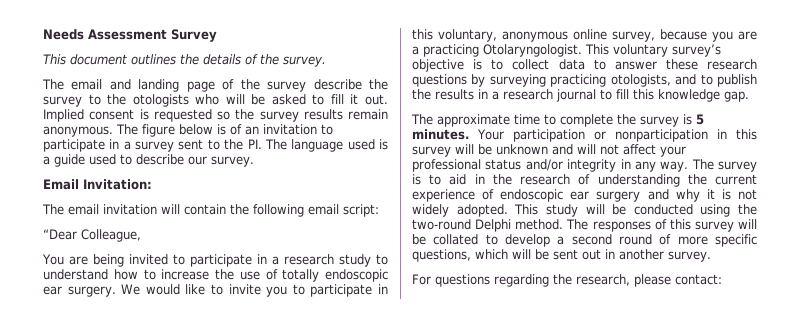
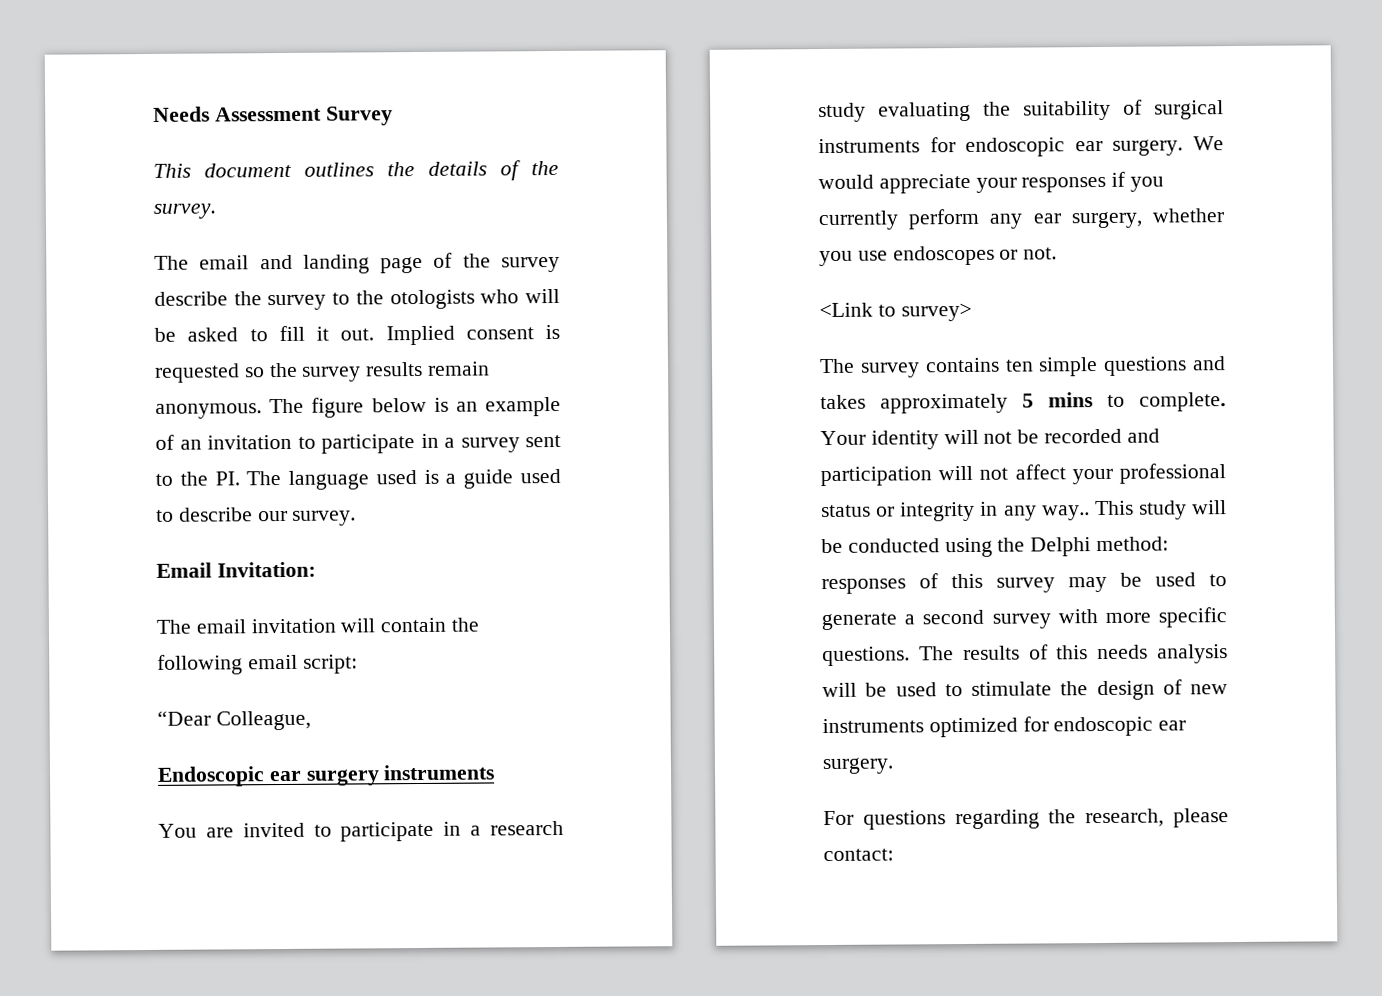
- The figure below is of an invitation to participate in a survey sent to the PI. The language used is a guide used to describe our survey.
+ The figure below is an example of an invitation to participate in a survey sent to the PI. The language used is a guide used to describe our survey.
+ Endoscopic ear surgery instruments
- You are being invited to participate in a research study to understand how to increase the use of totally endoscopic ear surgery.
+ You are invited to participate in a research study evaluating the suitability of surgical instruments for endoscopic ear surgery.
- We would like to invite you to participate in this voluntary, anonymous online survey, because you are a practicing Otolaryngologist. This voluntary survey’s objective is to collect data to answer these research questions by surveying practicing otologists, and to publish the results in a research journal to fill this knowledge gap.
- The approximate time to complete the survey is 5 minutes. Your participation or nonparticipation in this survey will be unknown and will not affect your professional status and/or integrity in any way. The survey is to aid in the research of understanding the current experience of endoscopic ear surgery and why it is not widely adopted.
+ We would appreciate your responses if you currently perform any ear surgery, whether you use endoscopes or not.
+ <Link to survey>
+ The survey contains ten simple questions and takes approximately 5 mins to complete. Your identity will not be recorded and participation will not affect your professional status or integrity in any way..
- This study will be conducted using the two-round Delphi method. The responses of this survey will be collated to develop a second round of more specific questions, which will be sent out in another survey.
+ This study will be conducted using the Delphi method: responses of this survey may be used to generate a second survey with more specific questions. The results of this needs analysis will be used to stimulate the design of new instruments optimized for endoscopic ear surgery.

